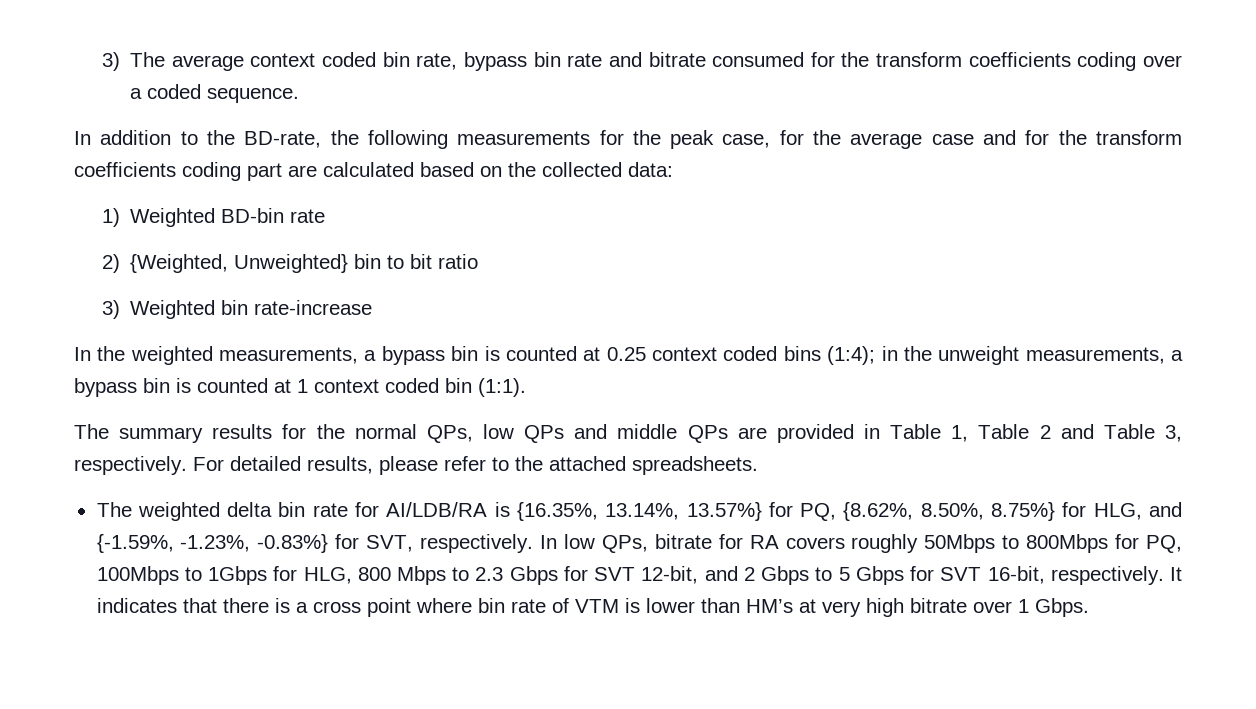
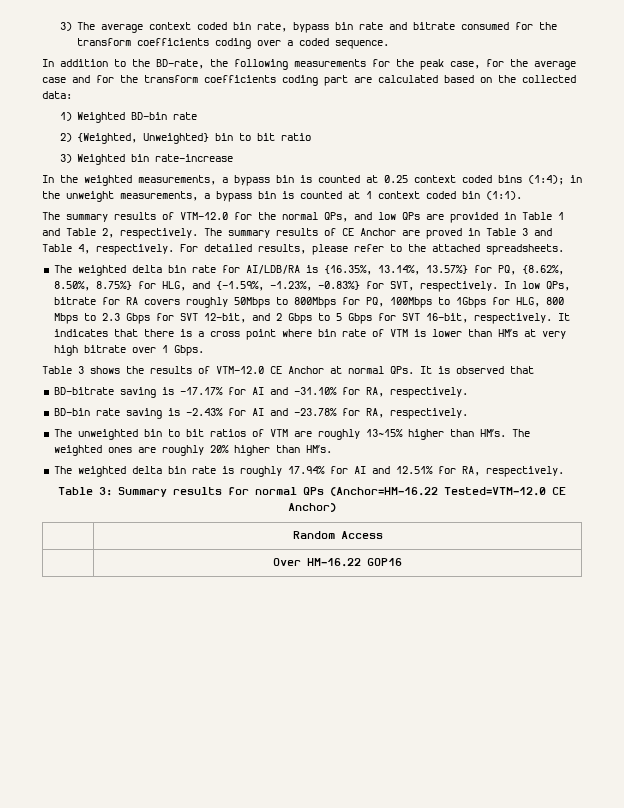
- The summary results for the normal QPs, low QPs and middle QPs are provided in Table 1, Table 2 and Table 3, respectively.
+ The summary results of VTM-12.0 for the normal QPs, and low QPs are provided in Table 1 and Table 2, respectively. The summary results of CE Anchor are proved in Table 3 and Table 4, respectively.
+ Table 3 shows the results of VTM-12.0 CE Anchor at normal QPs. It is observed that
+ BD-bitrate saving is -17.17% for AI and -31.10% for RA, respectively.
+ BD-bin rate saving is -2.43% for AI and -23.78% for RA, respectively.
+ The unweighted bin to bit ratios of VTM are roughly 13~15% higher than HM’s. The weighted ones are roughly 20% higher than HM’s.
+ The weighted delta bin rate is roughly 17.94% for AI and 12.51% for RA, respectively.
+ Table 3: Summary results for normal QPs (Anchor=HM-16.22 Tested=VTM-12.0 CE Anchor)
+ | Random Access
+ | Over HM-16.22 GOP16

